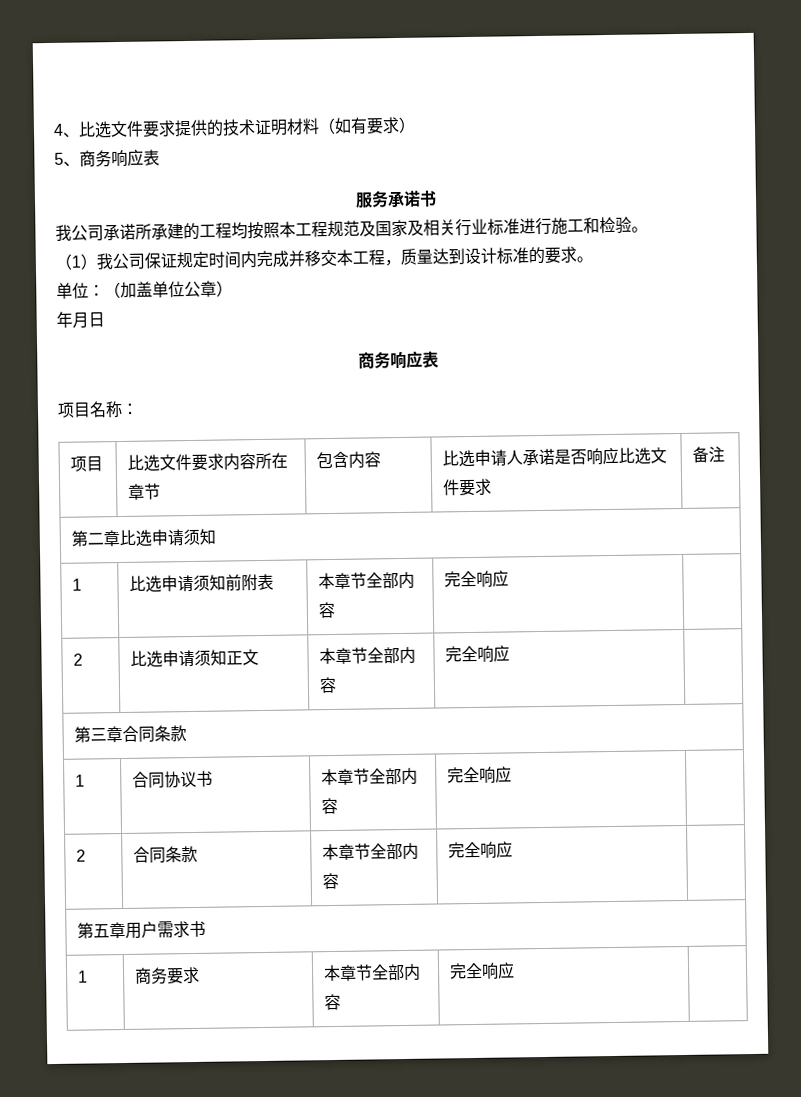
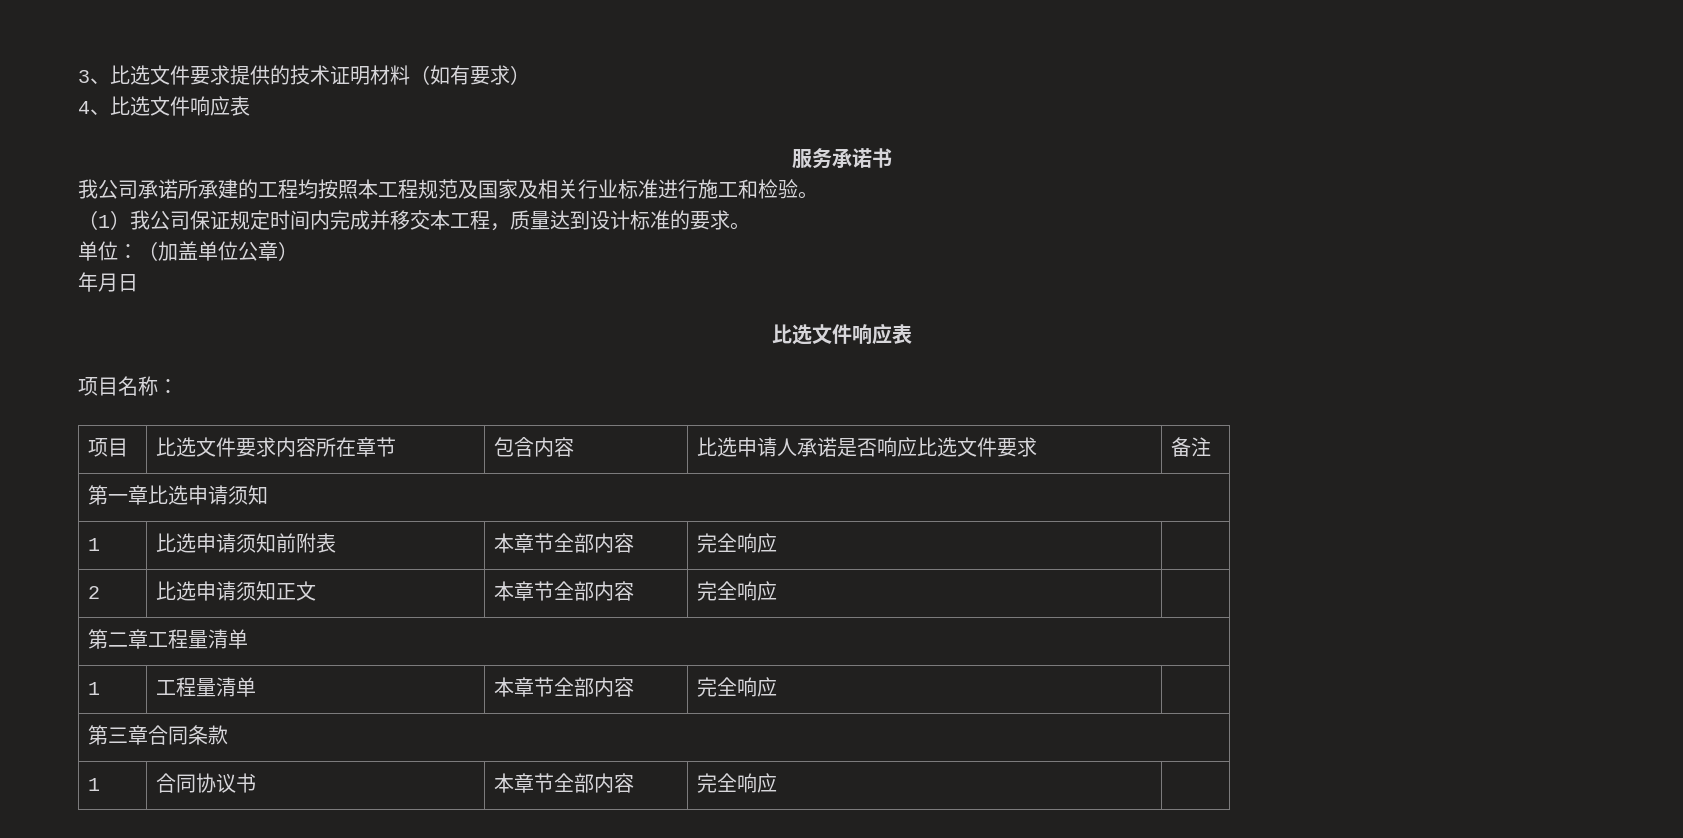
- 4、比选文件要求提供的技术证明材料（如有要求）
+ 3、比选文件要求提供的技术证明材料（如有要求）
- 5、商务响应表
+ 4、比选文件响应表
  年月日
- 商务响应表
+ 比选文件响应表
- 第二章比选申请须知
+ 第一章比选申请须知
+ 第二章工程量清单
+ 1 | 工程量清单 | 本章节全部内容 | 完全响应 |
- 2 | 合同条款 | 本章节全部内容 | 完全响应 |
- 第五章用户需求书
- 1 | 商务要求 | 本章节全部内容 | 完全响应 |

